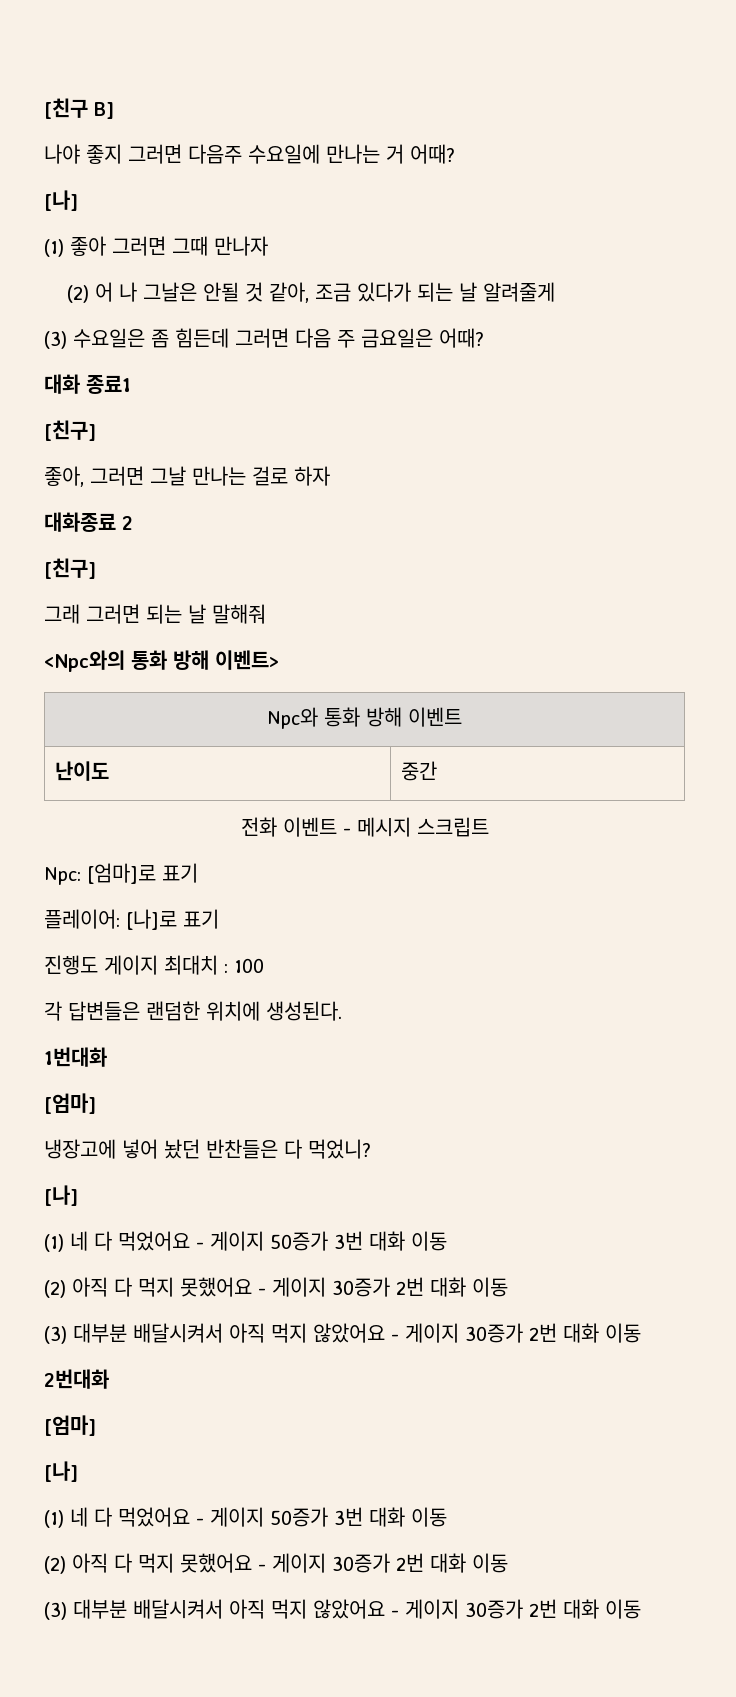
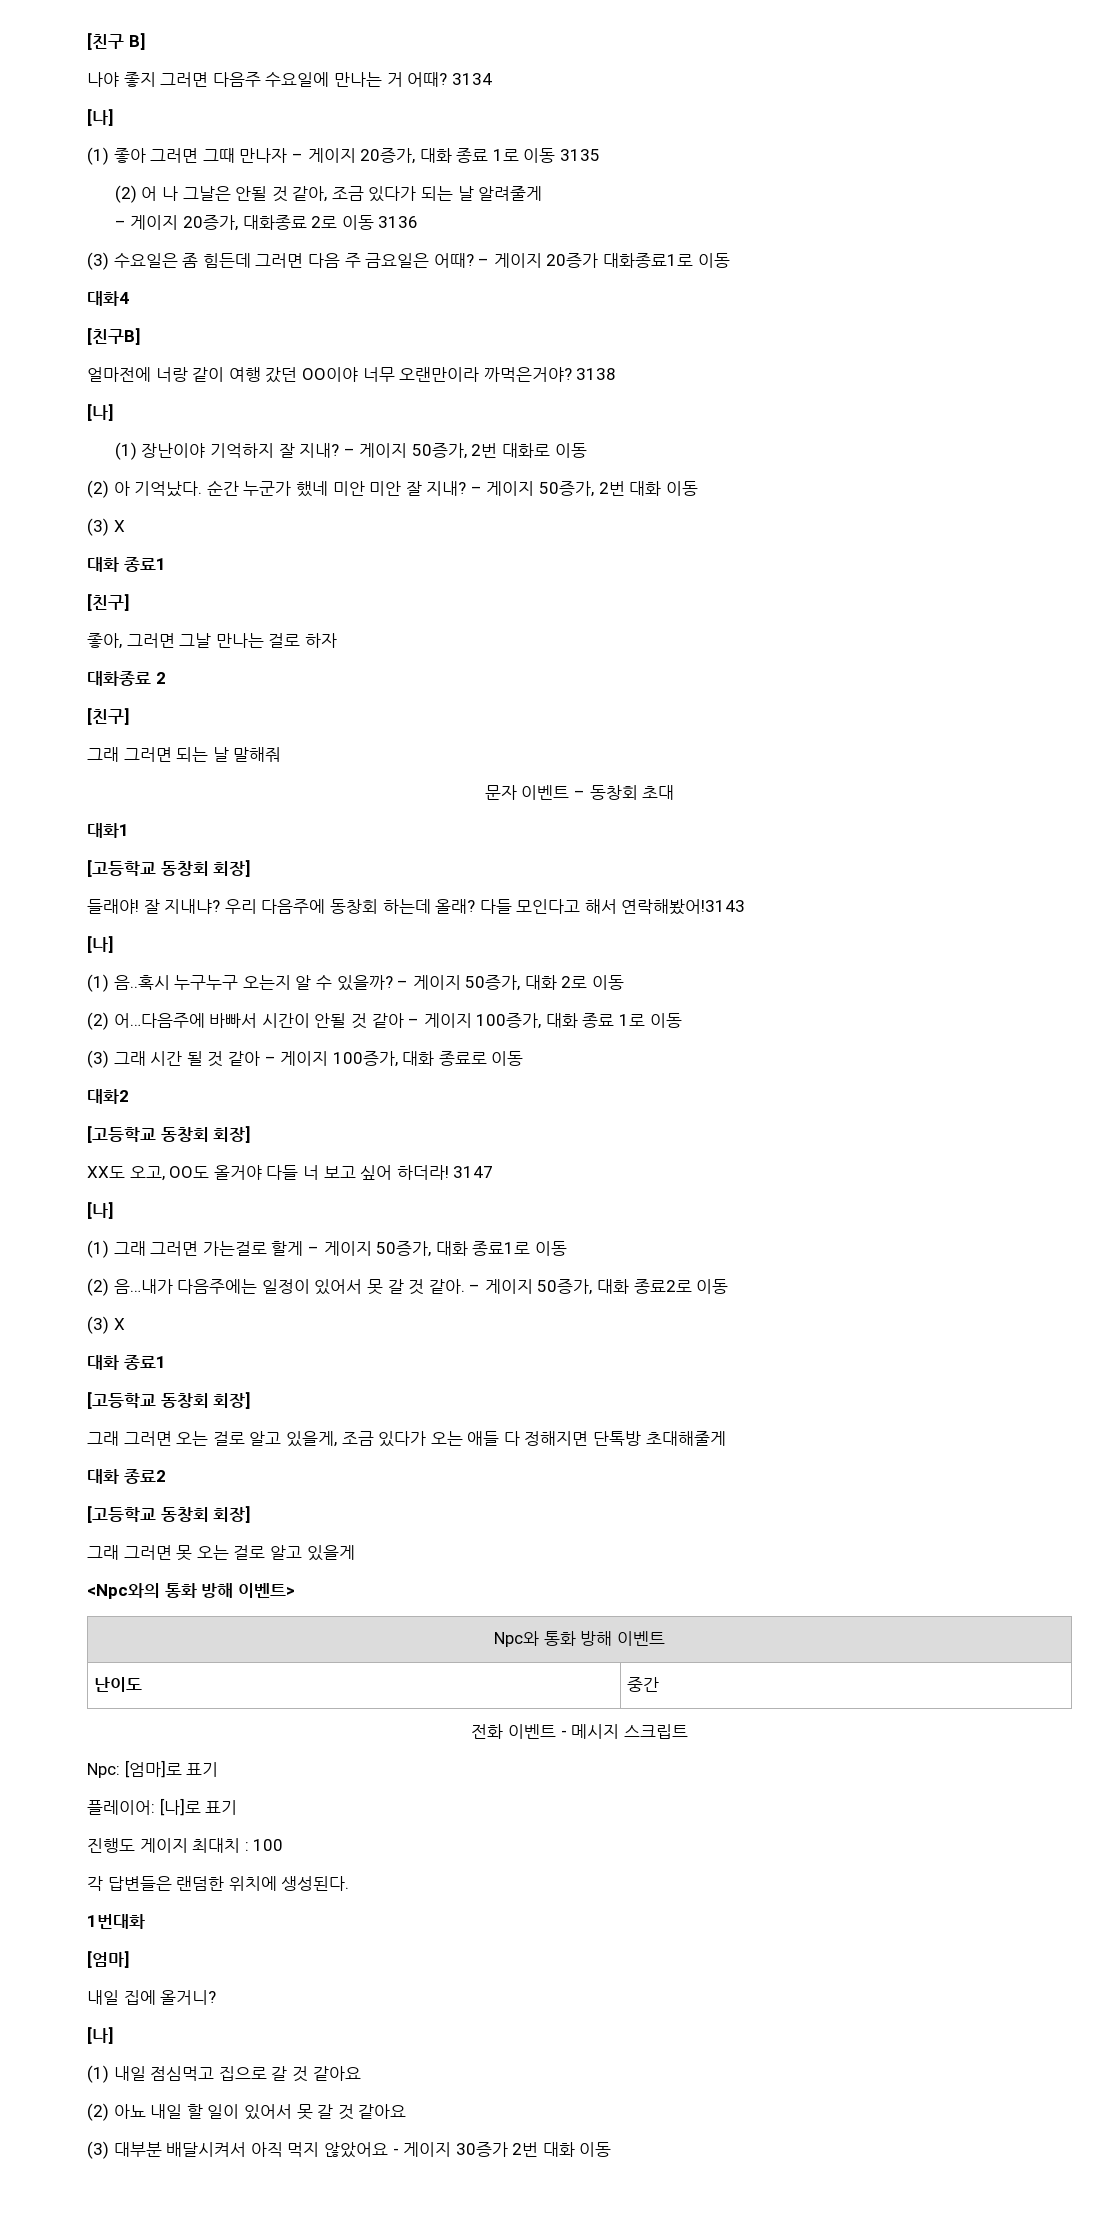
+ 3134
- (1) 좋아 그러면 그때 만나자
+ (1) 좋아 그러면 그때 만나자 – 게이지 20증가, 대화 종료 1로 이동 3135
+ – 게이지 20증가, 대화종료 2로 이동 3136
+ – 게이지 20증가 대화종료1로 이동
+ 대화4
+ [친구B]
+ 얼마전에 너랑 같이 여행 갔던 OO이야 너무 오랜만이라 까먹은거야? 3138
+ [나]
+ (1) 장난이야 기억하지 잘 지내? – 게이지 50증가, 2번 대화로 이동
+ (2) 아 기억났다. 순간 누군가 했네 미안 미안 잘 지내? – 게이지 50증가, 2번 대화 이동
+ (3) X
+ 문자 이벤트 – 동창회 초대
+ 대화1
+ [고등학교 동창회 회장]
+ 들래야! 잘 지내냐? 우리 다음주에 동창회 하는데 올래? 다들 모인다고 해서 연락해봤어!3143
+ [나]
+ (1) 음..혹시 누구누구 오는지 알 수 있을까? – 게이지 50증가, 대화 2로 이동
+ (2) 어…다음주에 바빠서 시간이 안될 것 같아 – 게이지 100증가, 대화 종료 1로 이동
+ (3) 그래 시간 될 것 같아 – 게이지 100증가, 대화 종료로 이동
+ 대화2
+ [고등학교 동창회 회장]
+ XX도 오고, OO도 올거야 다들 너 보고 싶어 하더라! 3147
+ [나]
+ (1) 그래 그러면 가는걸로 할게 – 게이지 50증가, 대화 종료1로 이동
+ (2) 음…내가 다음주에는 일정이 있어서 못 갈 것 같아. – 게이지 50증가, 대화 종료2로 이동
+ (3) X
+ 대화 종료1
+ [고등학교 동창회 회장]
+ 그래 그러면 오는 걸로 알고 있을게, 조금 있다가 오는 애들 다 정해지면 단톡방 초대해줄게
+ 대화 종료2
+ [고등학교 동창회 회장]
+ 그래 그러면 못 오는 걸로 알고 있을게
- 냉장고에 넣어 놨던 반찬들은 다 먹었니?
+ 내일 집에 올거니?
  [나]
- (1) 네 다 먹었어요 - 게이지 50증가 3번 대화 이동
- (2) 아직 다 먹지 못했어요 - 게이지 30증가 2번 대화 이동
+ (1) 내일 점심먹고 집으로 갈 것 같아요
+ (2) 아뇨 내일 할 일이 있어서 못 갈 것 같아요
- 2번대화
- [엄마]
- [나]
- (1) 네 다 먹었어요 - 게이지 50증가 3번 대화 이동
- (2) 아직 다 먹지 못했어요 - 게이지 30증가 2번 대화 이동
- (3) 대부분 배달시켜서 아직 먹지 않았어요 - 게이지 30증가 2번 대화 이동

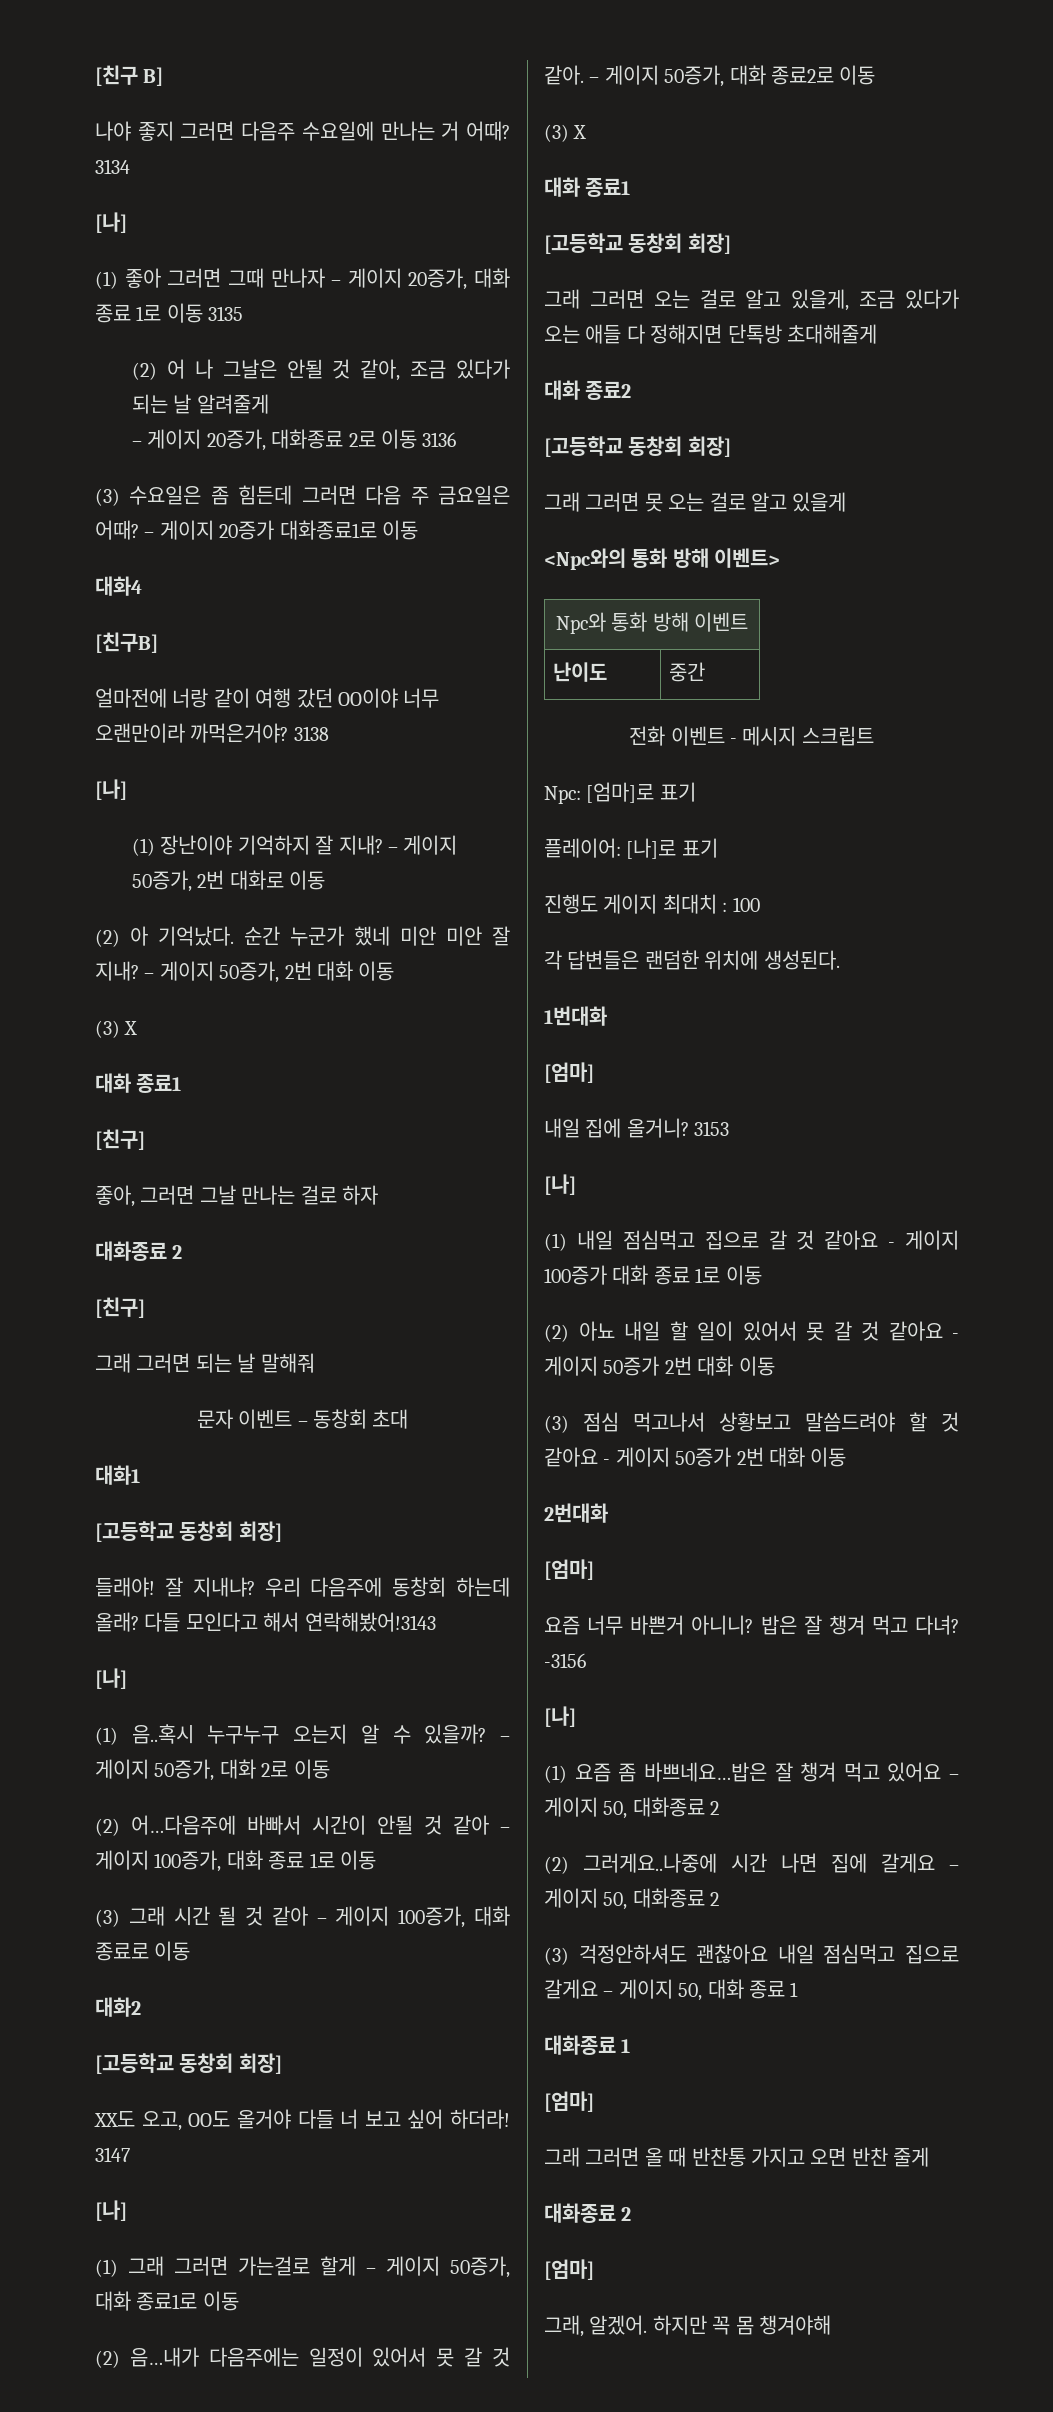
+ 3153
- (1) 내일 점심먹고 집으로 갈 것 같아요
+ (1) 내일 점심먹고 집으로 갈 것 같아요 - 게이지 100증가 대화 종료 1로 이동
- (2) 아뇨 내일 할 일이 있어서 못 갈 것 같아요
- (3) 대부분 배달시켜서 아직 먹지 않았어요 - 게이지 30증가 2번 대화 이동
+ (2) 아뇨 내일 할 일이 있어서 못 갈 것 같아요 - 게이지 50증가 2번 대화 이동
+ (3) 점심 먹고나서 상황보고 말씀드려야 할 것 같아요 - 게이지 50증가 2번 대화 이동
+ 2번대화
+ [엄마]
+ 요즘 너무 바쁜거 아니니? 밥은 잘 챙겨 먹고 다녀? -3156
+ [나]
+ (1) 요즘 좀 바쁘네요…밥은 잘 챙겨 먹고 있어요 – 게이지 50, 대화종료 2
+ (2) 그러게요..나중에 시간 나면 집에 갈게요 – 게이지 50, 대화종료 2
+ (3) 걱정안하셔도 괜찮아요 내일 점심먹고 집으로 갈게요 – 게이지 50, 대화 종료 1
+ 대화종료 1
+ [엄마]
+ 그래 그러면 올 때 반찬통 가지고 오면 반찬 줄게
+ 대화종료 2
+ [엄마]
+ 그래, 알겠어. 하지만 꼭 몸 챙겨야해

